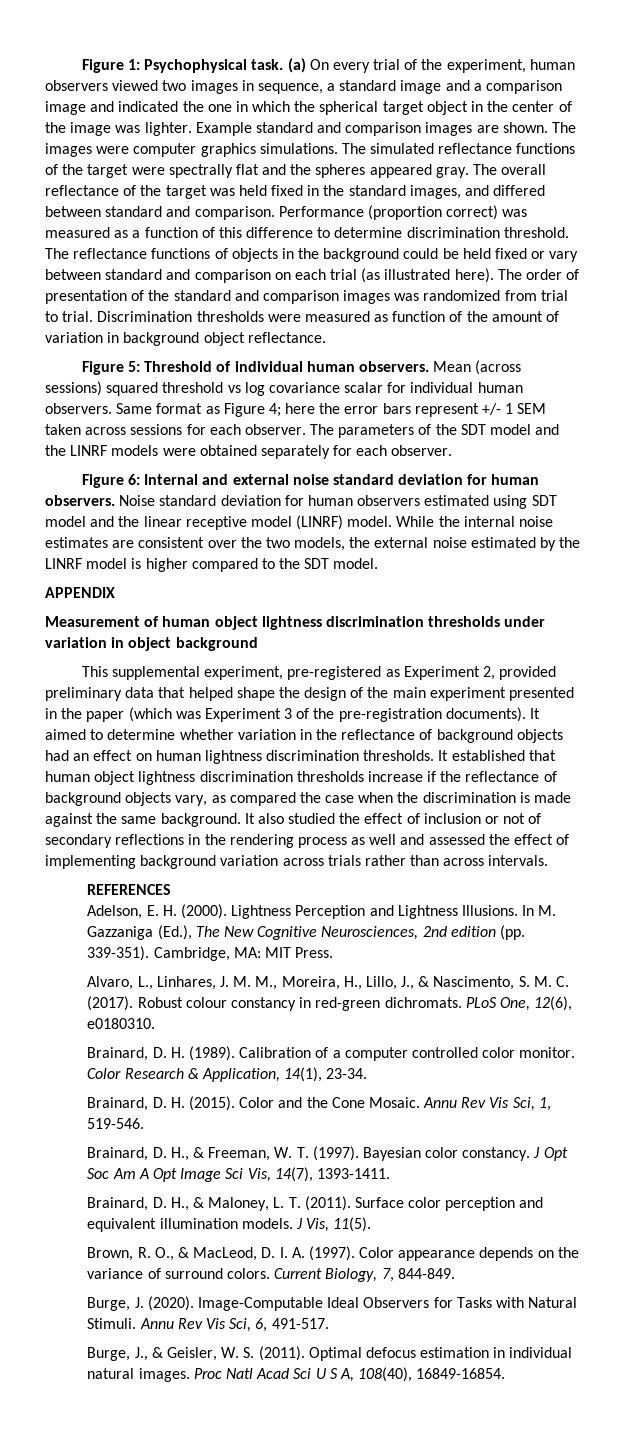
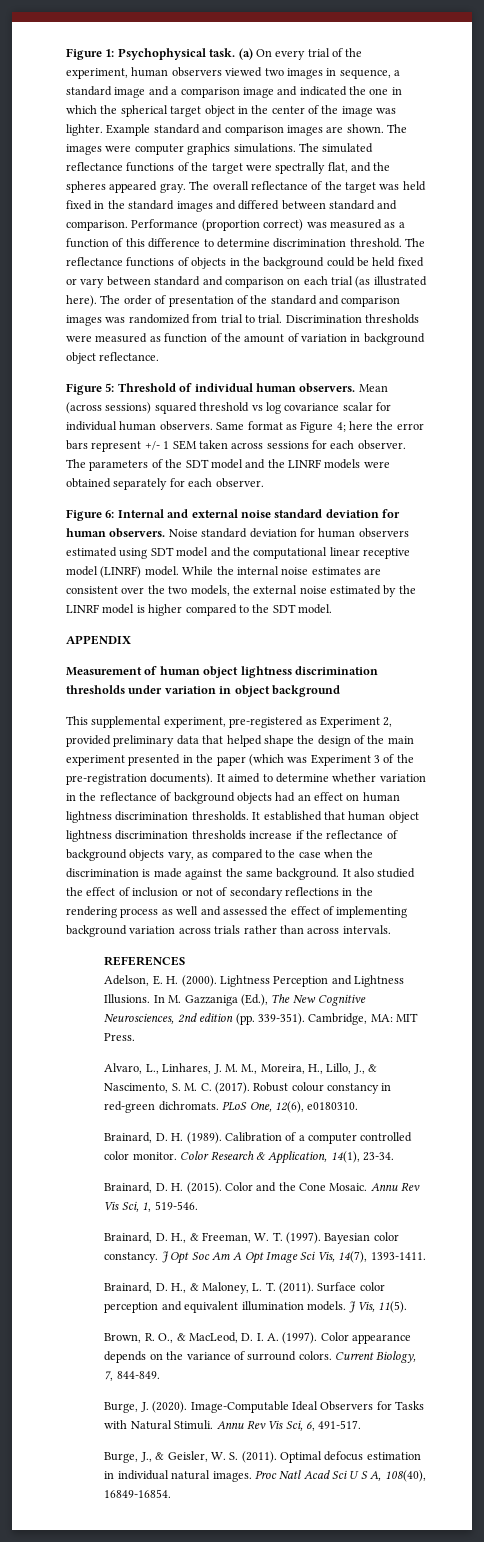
- The simulated reflectance functions of the target were spectrally flat and the spheres appeared gray.
+ The simulated reflectance functions of the target were spectrally flat, and the spheres appeared gray.
- The overall reflectance of the target was held fixed in the standard images, and differed between standard and comparison.
+ The overall reflectance of the target was held fixed in the standard images and differed between standard and comparison.
- Noise standard deviation for human observers estimated using SDT model and the linear receptive model (LINRF) model.
+ Noise standard deviation for human observers estimated using SDT model and the computational linear receptive model (LINRF) model.
- It established that human object lightness discrimination thresholds increase if the reflectance of background objects vary, as compared the case when the discrimination is made against the same background.
+ It established that human object lightness discrimination thresholds increase if the reflectance of background objects vary, as compared to the case when the discrimination is made against the same background.

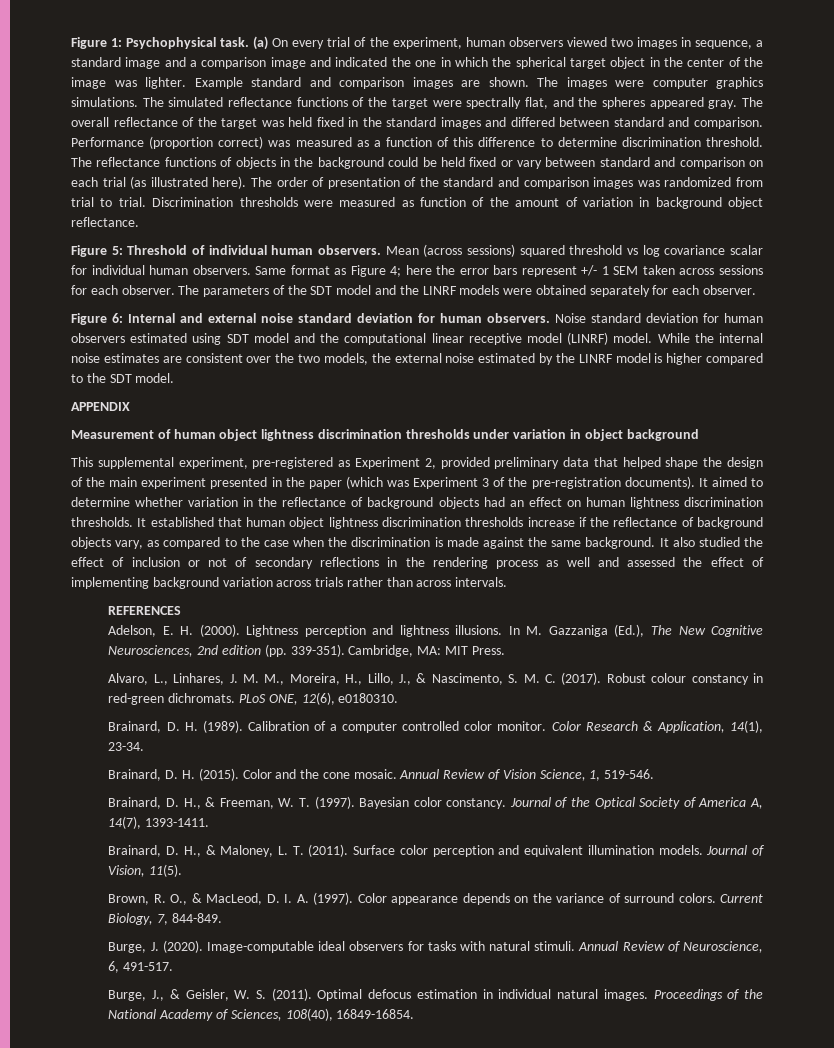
- Lightness Perception and Lightness Illusions.
+ Lightness perception and lightness illusions.
- PLoS One, 12(6), e0180310.
+ PLoS ONE, 12(6), e0180310.
- Color and the Cone Mosaic. Annu Rev Vis Sci, 1, 519-546.
+ Color and the cone mosaic. Annual Review of Vision Science, 1, 519-546.
- J Opt Soc Am A Opt Image Sci Vis, 14(7), 1393-1411.
+ Journal of the Optical Society of America A, 14(7), 1393-1411.
- J Vis, 11(5).
+ Journal of Vision, 11(5).
- Image-Computable Ideal Observers for Tasks with Natural Stimuli. Annu Rev Vis Sci, 6, 491-517.
+ Image-computable ideal observers for tasks with natural stimuli. Annual Review of Neuroscience, 6, 491-517.
- Proc Natl Acad Sci U S A, 108(40), 16849-16854.
+ Proceedings of the National Academy of Sciences, 108(40), 16849-16854.

